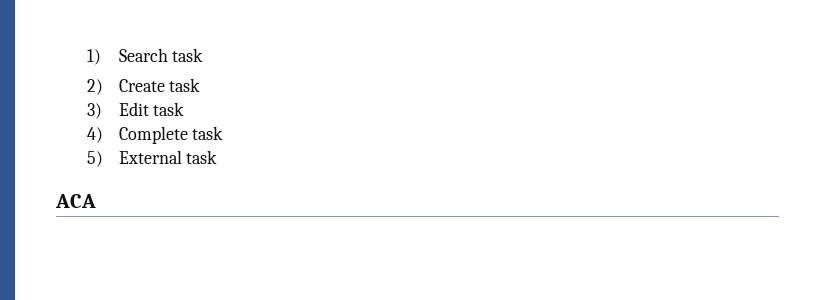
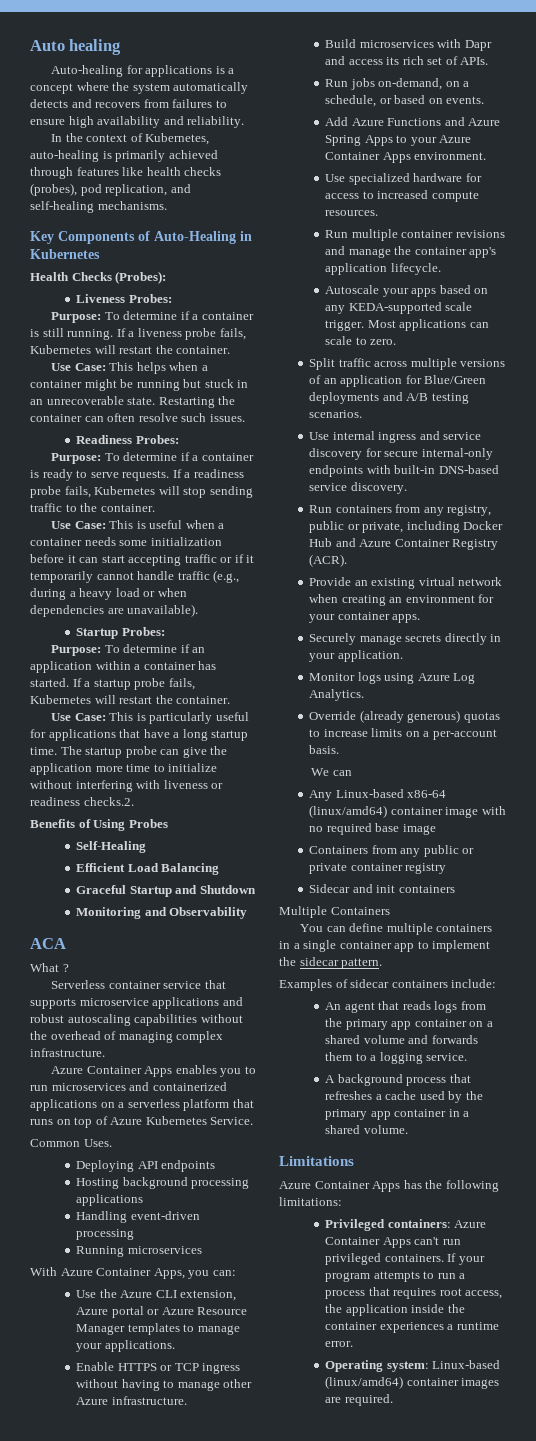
- 1) Search task
- 2) Create task
- 3) Edit task
- 4) Complete task
- 5) External task
+ Auto healing
+ Auto-healing for applications is a concept where the system automatically detects and recovers from failures to ensure high availability and reliability.
+ In the context of Kubernetes, auto-healing is primarily achieved through features like health checks (probes), pod replication, and self-healing mechanisms.
+ Key Components of Auto-Healing in Kubernetes
+ Health Checks (Probes):
+ Liveness Probes:
+ Purpose: To determine if a container is still running. If a liveness probe fails, Kubernetes will restart the container.
+ Use Case: This helps when a container might be running but stuck in an unrecoverable state. Restarting the container can often resolve such issues.
+ Readiness Probes:
+ Purpose: To determine if a container is ready to serve requests. If a readiness probe fails, Kubernetes will stop sending traffic to the container.
+ Use Case: This is useful when a container needs some initialization before it can start accepting traffic or if it temporarily cannot handle traffic (e.g., during a heavy load or when dependencies are unavailable).
+ Startup Probes:
+ Purpose: To determine if an application within a container has started. If a startup probe fails, Kubernetes will restart the container.
+ Use Case: This is particularly useful for applications that have a long startup time. The startup probe can give the application more time to initialize without interfering with liveness or readiness checks.2.
+ Benefits of Using Probes
+ Self-Healing
+ Efficient Load Balancing
+ Graceful Startup and Shutdown
+ Monitoring and Observability
  ACA
+ What ?
+ Serverless container service that supports microservice applications and robust autoscaling capabilities without the overhead of managing complex infrastructure.
+ Azure Container Apps enables you to run microservices and containerized applications on a serverless platform that runs on top of Azure Kubernetes Service.
+ Common Uses.
+ Deploying API endpoints
+ Hosting background processing applications
+ Handling event-driven processing
+ Running microservices
+ With Azure Container Apps, you can:
+ Use the Azure CLI extension, Azure portal or Azure Resource Manager templates to manage your applications.
+ Enable HTTPS or TCP ingress without having to manage other Azure infrastructure.
+ Build microservices with Dapr and access its rich set of APIs.
+ Run jobs on-demand, on a schedule, or based on events.
+ Add Azure Functions and Azure Spring Apps to your Azure Container Apps environment.
+ Use specialized hardware for access to increased compute resources.
+ Run multiple container revisions and manage the container app's application lifecycle.
+ Autoscale your apps based on any KEDA-supported scale trigger. Most applications can scale to zero.
+ Split traffic across multiple versions of an application for Blue/Green deployments and A/B testing scenarios.
+ Use internal ingress and service discovery for secure internal-only endpoints with built-in DNS-based service discovery.
+ Run containers from any registry, public or private, including Docker Hub and Azure Container Registry (ACR).
+ Provide an existing virtual network when creating an environment for your container apps.
+ Securely manage secrets directly in your application.
+ Monitor logs using Azure Log Analytics.
+ Override (already generous) quotas to increase limits on a per-account basis.
+ We can
+ Any Linux-based x86-64 (linux/amd64) container image with no required base image
+ Containers from any public or private container registry
+ Sidecar and init containers
+ Multiple Containers
+ You can define multiple containers in a single container app to implement the sidecar pattern.
+ Examples of sidecar containers include:
+ An agent that reads logs from the primary app container on a shared volume and forwards them to a logging service.
+ A background process that refreshes a cache used by the primary app container in a shared volume.
+ Limitations
+ Azure Container Apps has the following limitations:
+ Privileged containers: Azure Container Apps can't run privileged containers. If your program attempts to run a process that requires root access, the application inside the container experiences a runtime error.
+ Operating system: Linux-based (linux/amd64) container images are required.

